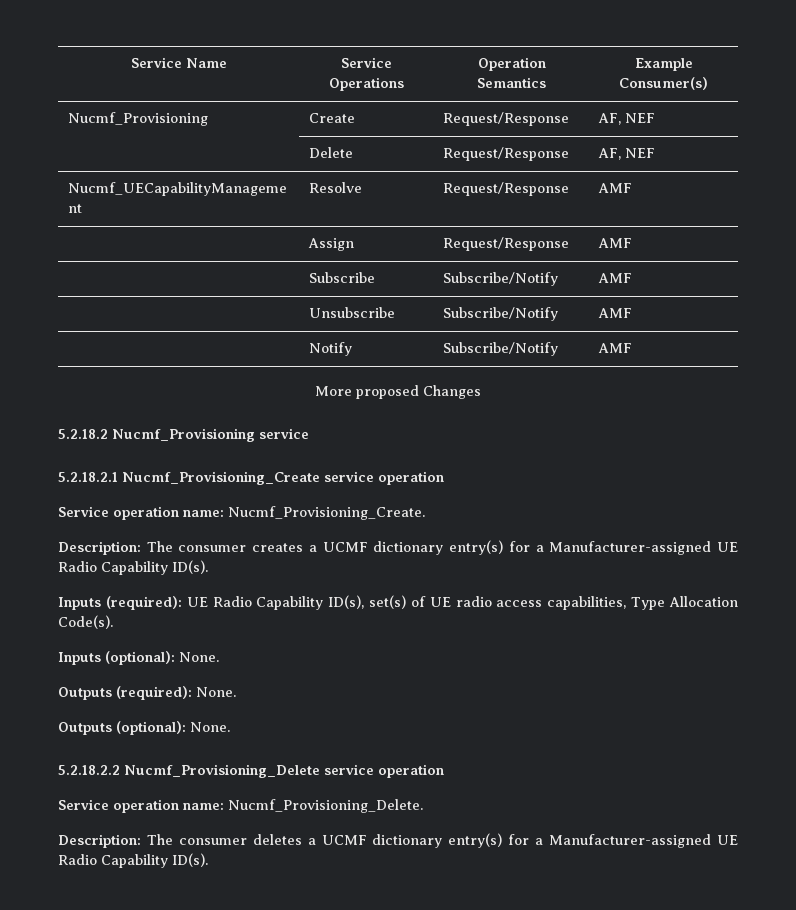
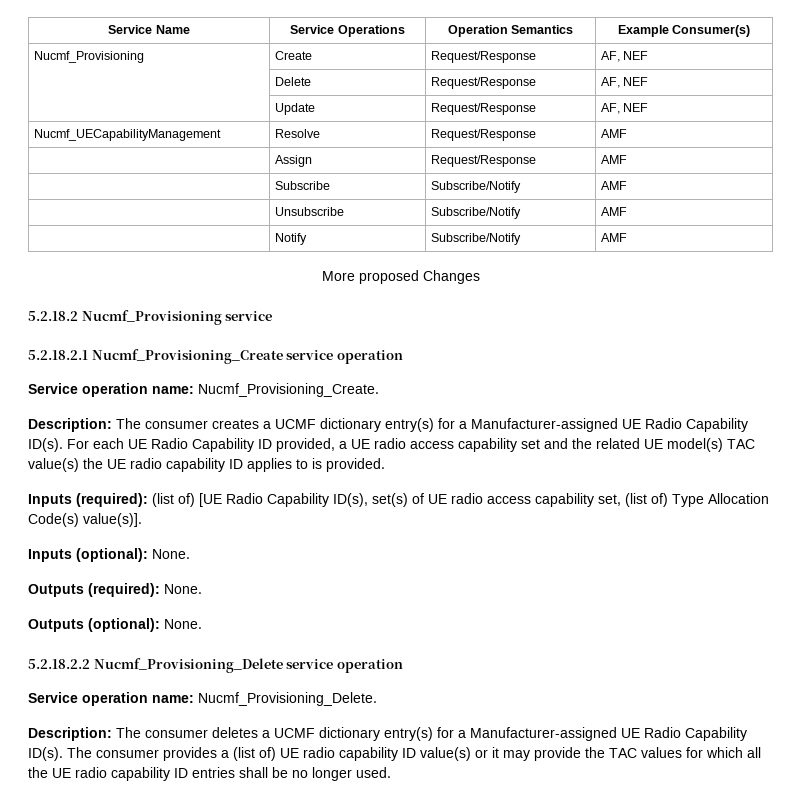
+ | Update | Request/Response | AF, NEF
+ For each UE Radio Capability ID provided, a UE radio access capability set and the related UE model(s) TAC value(s) the UE radio capability ID applies to is provided.
- Inputs (required): UE Radio Capability ID(s), set(s) of UE radio access capabilities, Type Allocation Code(s).
+ Inputs (required): (list of) [UE Radio Capability ID(s), set(s) of UE radio access capability set, (list of) Type Allocation Code(s) value(s)].
+ The consumer provides a (list of) UE radio capability ID value(s) or it may provide the TAC values for which all the UE radio capability ID entries shall be no longer used.

